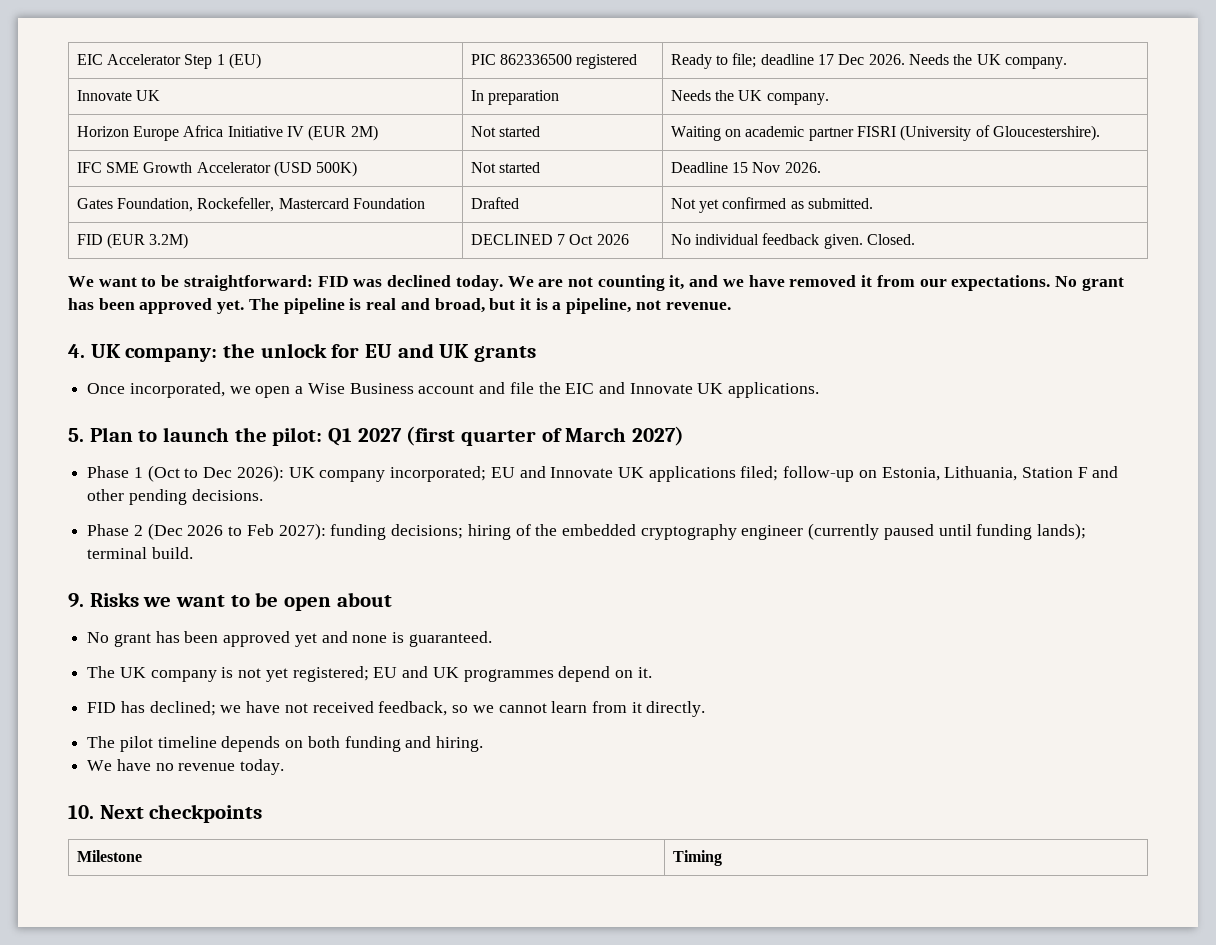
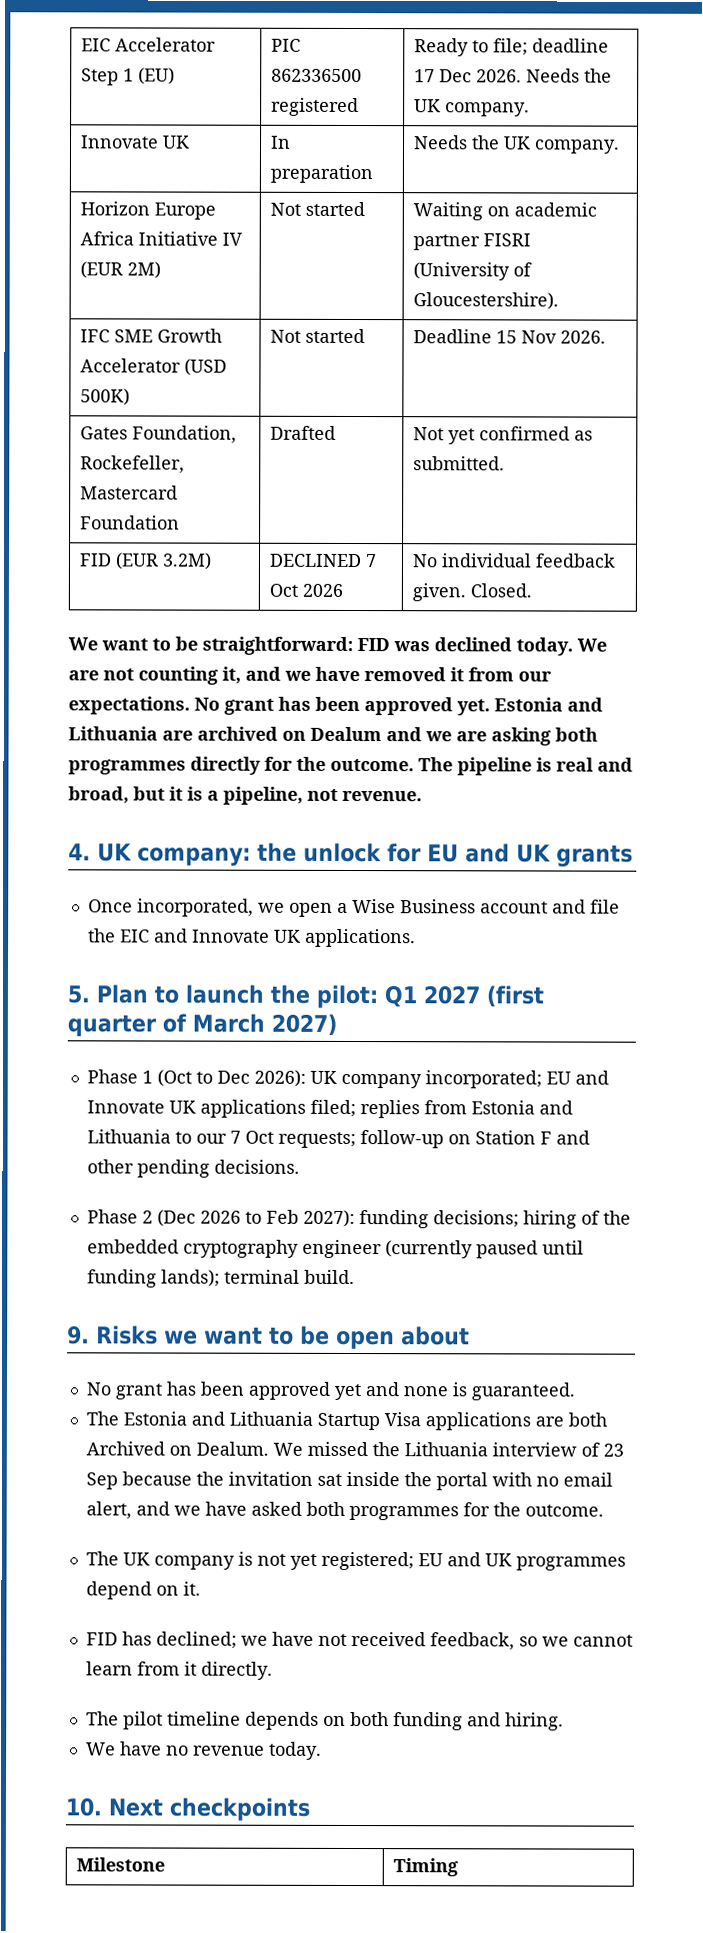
+ Estonia and Lithuania are archived on Dealum and we are asking both programmes directly for the outcome.
- Phase 1 (Oct to Dec 2026): UK company incorporated; EU and Innovate UK applications filed; follow-up on Estonia, Lithuania, Station F and other pending decisions.
+ Phase 1 (Oct to Dec 2026): UK company incorporated; EU and Innovate UK applications filed; replies from Estonia and Lithuania to our 7 Oct requests; follow-up on Station F and other pending decisions.
+ The Estonia and Lithuania Startup Visa applications are both Archived on Dealum. We missed the Lithuania interview of 23 Sep because the invitation sat inside the portal with no email alert, and we have asked both programmes for the outcome.

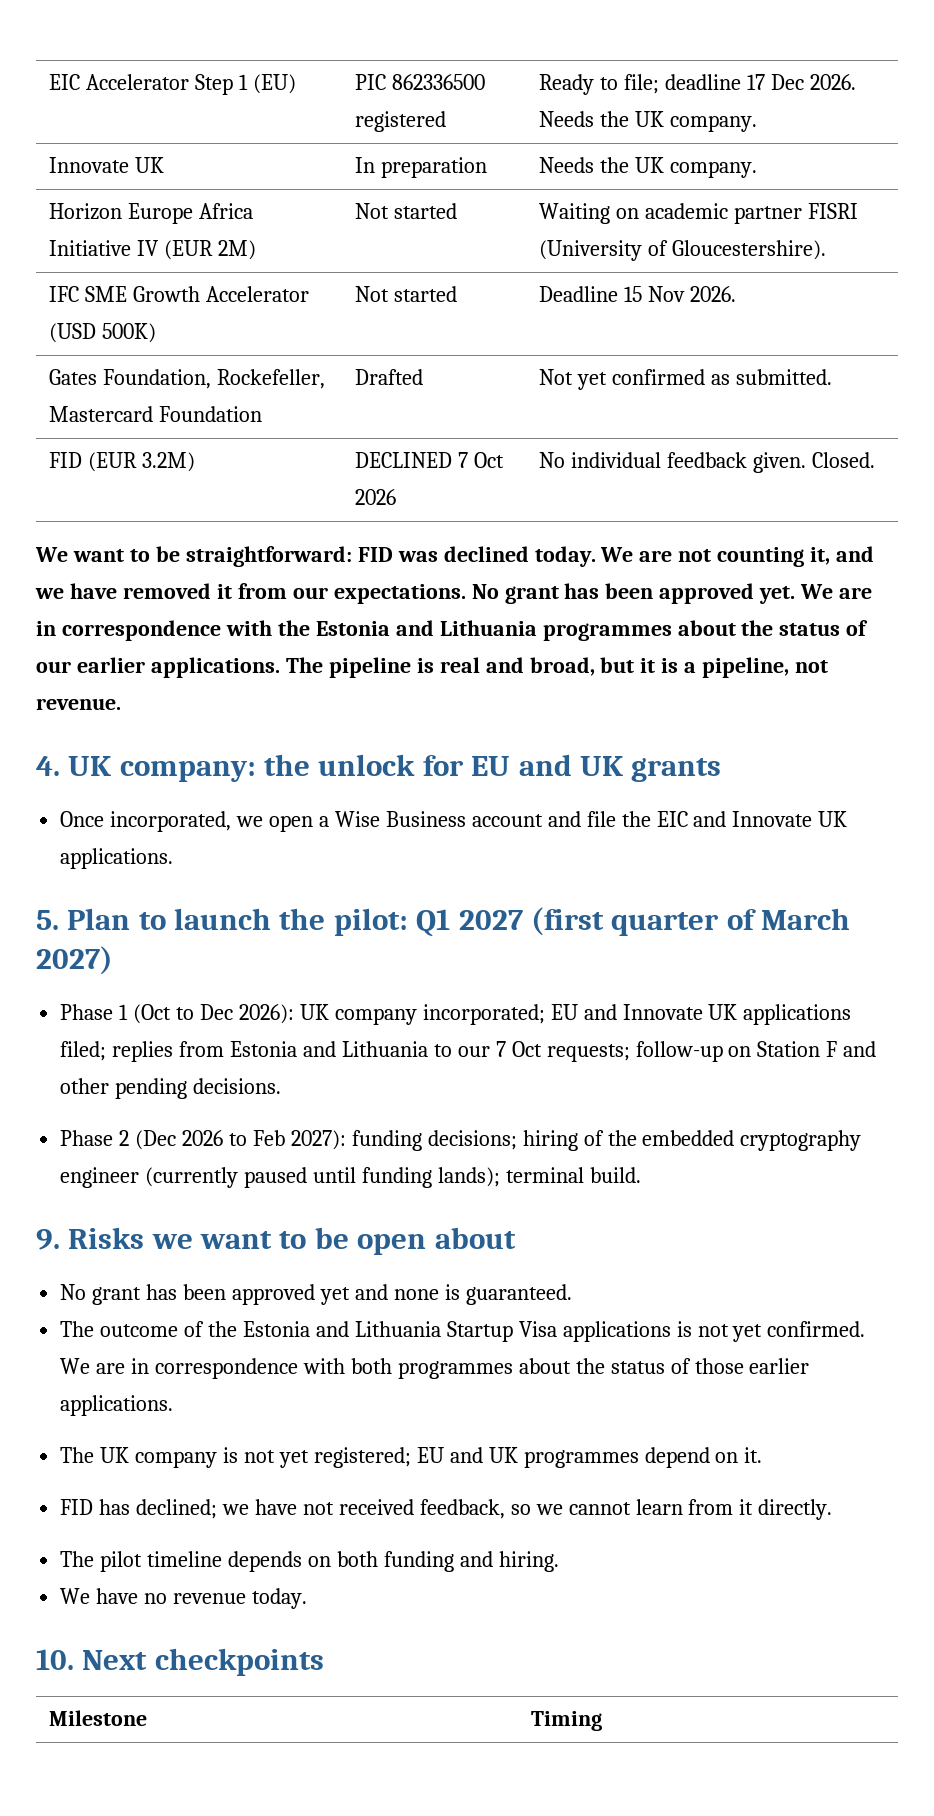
- Estonia and Lithuania are archived on Dealum and we are asking both programmes directly for the outcome.
+ We are in correspondence with the Estonia and Lithuania programmes about the status of our earlier applications.
- The Estonia and Lithuania Startup Visa applications are both Archived on Dealum. We missed the Lithuania interview of 23 Sep because the invitation sat inside the portal with no email alert, and we have asked both programmes for the outcome.
+ The outcome of the Estonia and Lithuania Startup Visa applications is not yet confirmed. We are in correspondence with both programmes about the status of those earlier applications.

